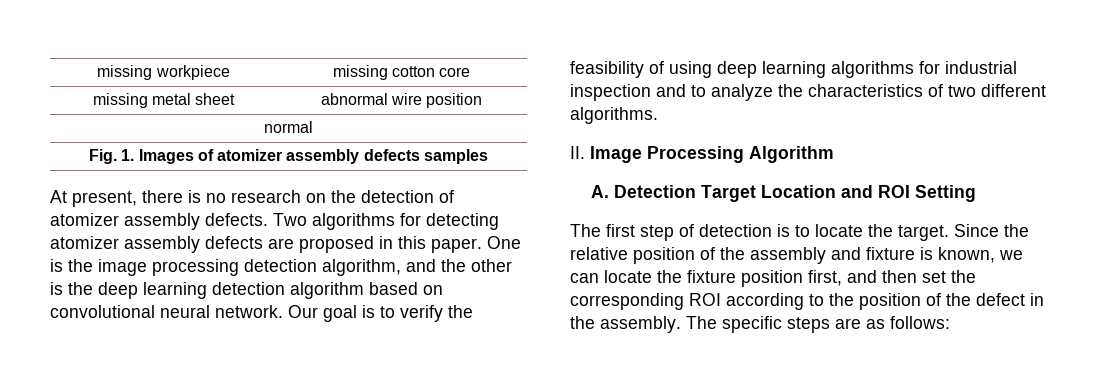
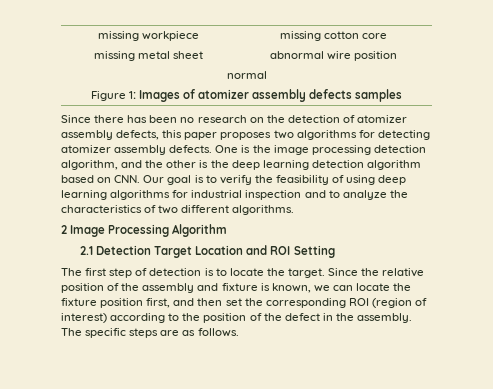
- Fig. 1. Images of atomizer assembly defects samples
+ Figure 1: Images of atomizer assembly defects samples
- At present, there is no research on the detection of atomizer assembly defects. Two algorithms for detecting atomizer assembly defects are proposed in this paper.
+ Since there has been no research on the detection of atomizer assembly defects, this paper proposes two algorithms for detecting atomizer assembly defects.
- One is the image processing detection algorithm, and the other is the deep learning detection algorithm based on convolutional neural network. Our goal is to verify the feasibility of using deep learning algorithms for industrial inspection and to analyze the characteristics of two different algorithms.
+ One is the image processing detection algorithm, and the other is the deep learning detection algorithm based on CNN. Our goal is to verify the feasibility of using deep learning algorithms for industrial inspection and to analyze the characteristics of two different algorithms.
- II. Image Processing Algorithm
+ 2 Image Processing Algorithm
- A. Detection Target Location and ROI Setting
+ 2.1 Detection Target Location and ROI Setting
- Since the relative position of the assembly and fixture is known, we can locate the fixture position first, and then set the corresponding ROI according to the position of the defect in the assembly.
+ Since the relative position of the assembly and fixture is known, we can locate the fixture position first, and then set the corresponding ROI (region of interest) according to the position of the defect in the assembly.
- The specific steps are as follows:
+ The specific steps are as follows.

